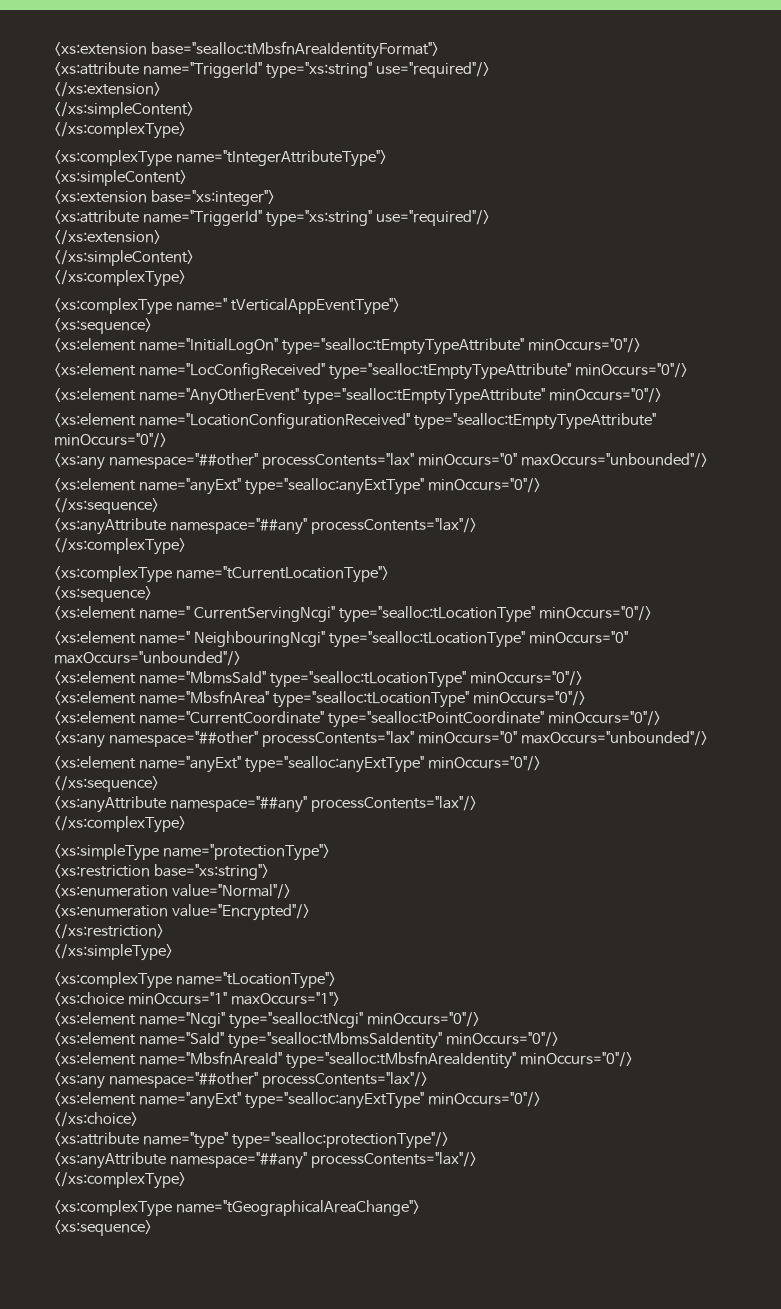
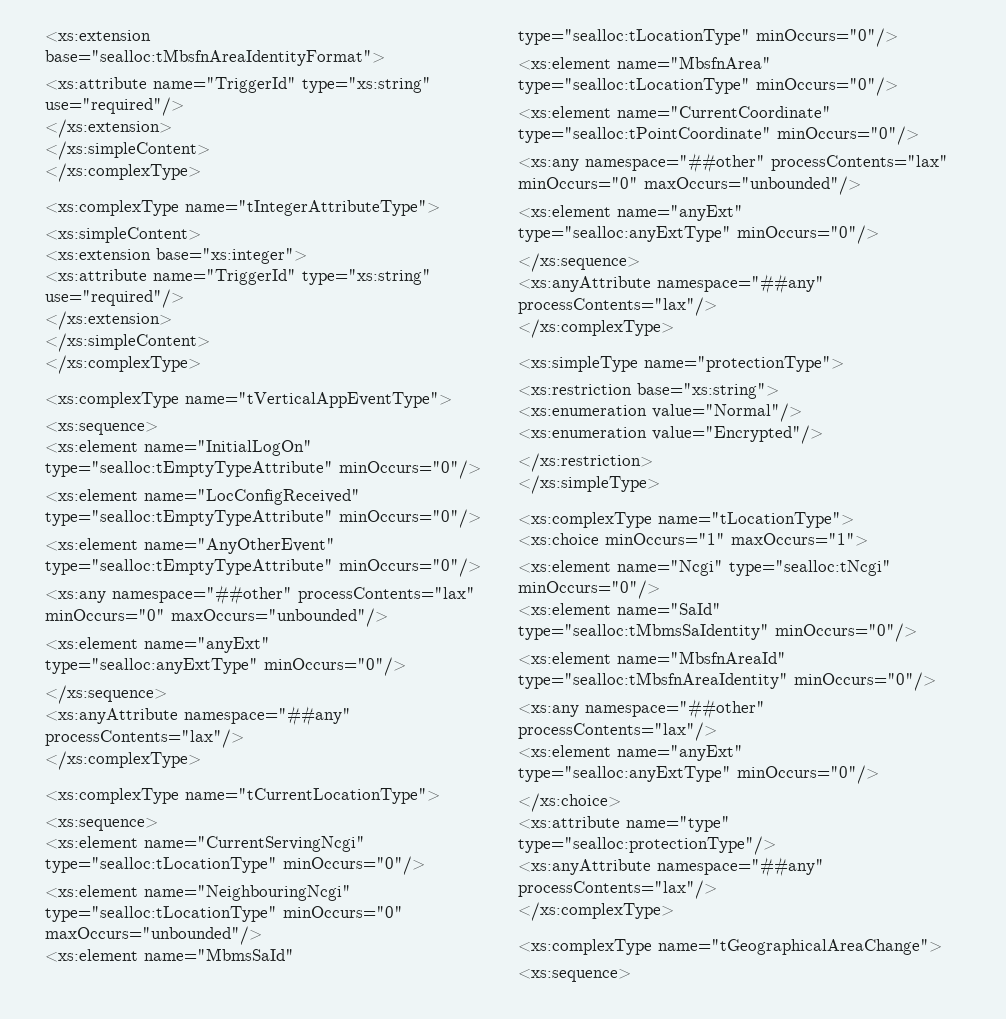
- <xs:complexType name=" tVerticalAppEventType">
+ <xs:complexType name="tVerticalAppEventType">
- <xs:element name="LocationConfigurationReceived" type="sealloc:tEmptyTypeAttribute" minOccurs="0"/>
- <xs:element name=" CurrentServingNcgi" type="sealloc:tLocationType" minOccurs="0"/>
- <xs:element name=" NeighbouringNcgi" type="sealloc:tLocationType" minOccurs="0" maxOccurs="unbounded"/>
+ <xs:element name="CurrentServingNcgi" type="sealloc:tLocationType" minOccurs="0"/>
+ <xs:element name="NeighbouringNcgi" type="sealloc:tLocationType" minOccurs="0" maxOccurs="unbounded"/>

